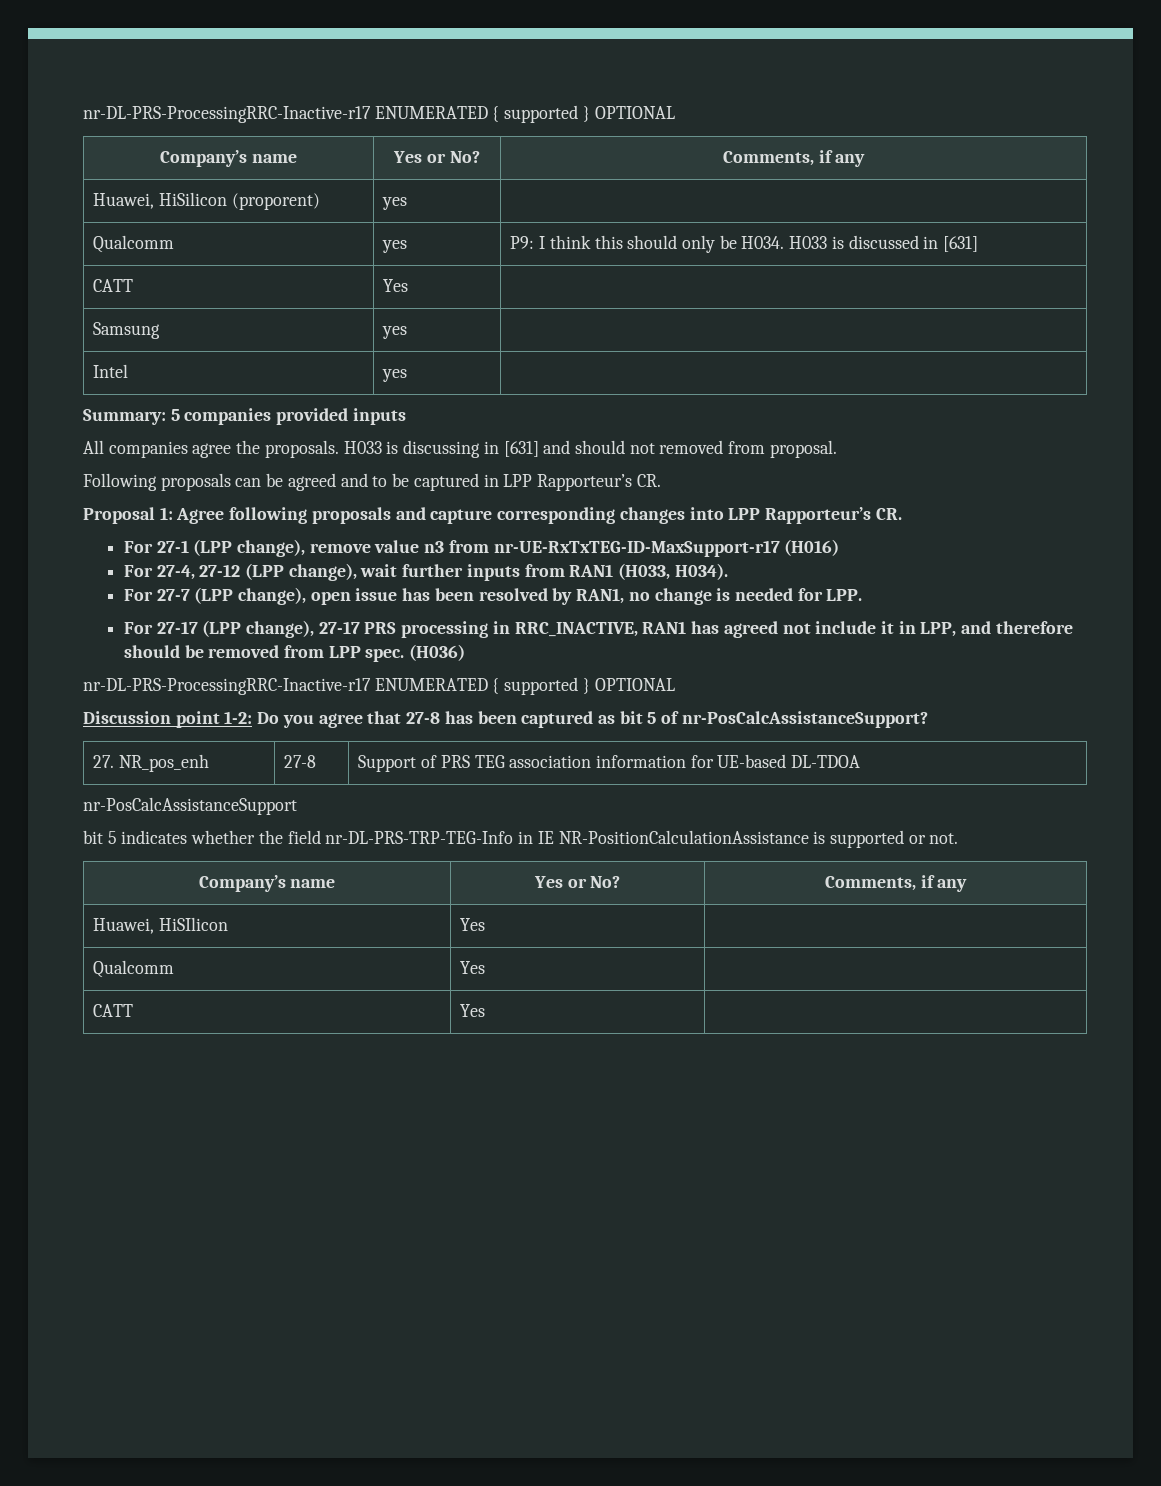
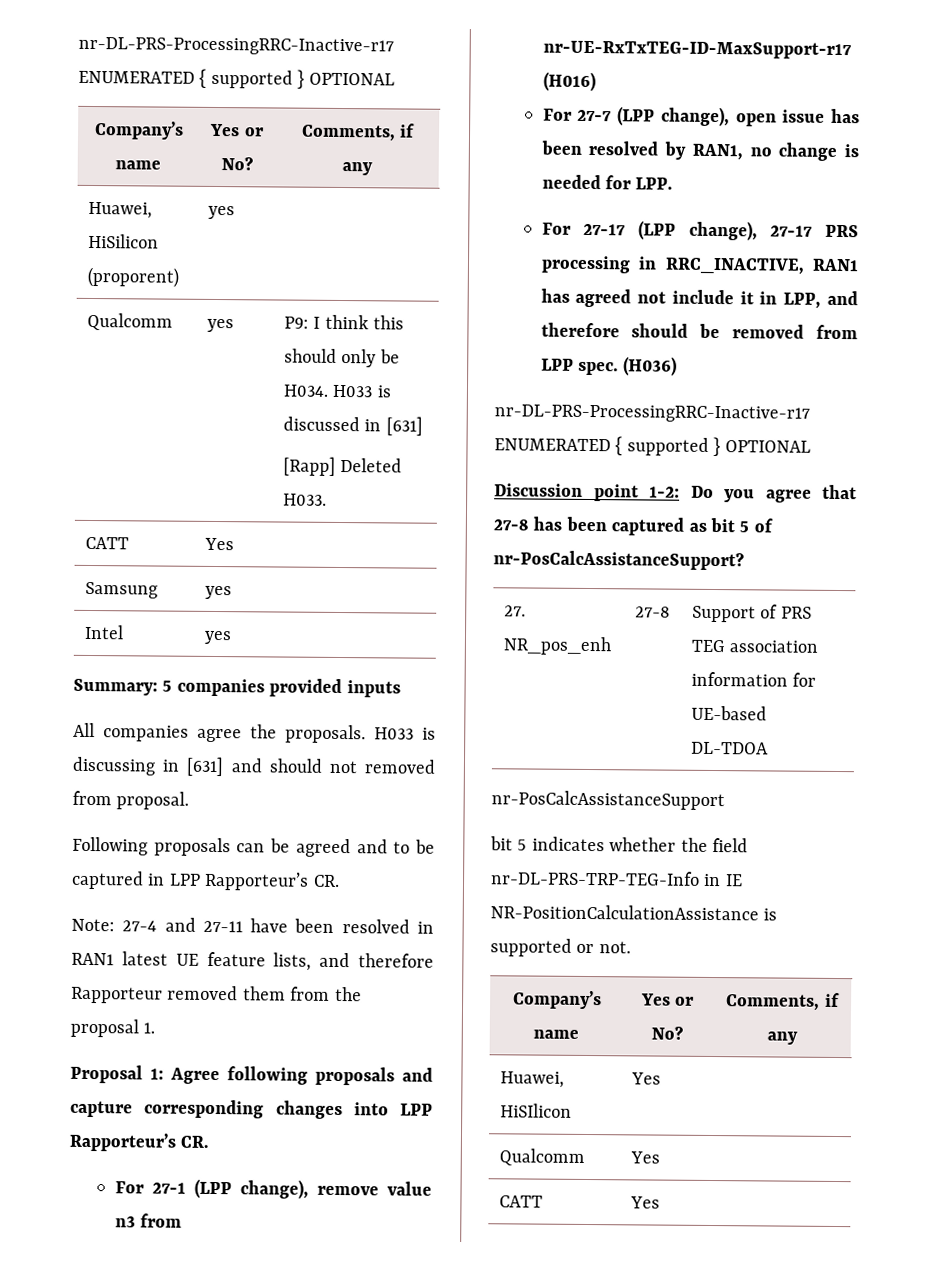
  Qualcomm | yes | P9: I think this should only be H034. H033 is discussed in [631]
+ [Rapp] Deleted H033.
+ Note: 27-4 and 27-11 have been resolved in RAN1 latest UE feature lists, and therefore Rapporteur removed them from the proposal 1.
- For 27-4, 27-12 (LPP change), wait further inputs from RAN1 (H033, H034).

